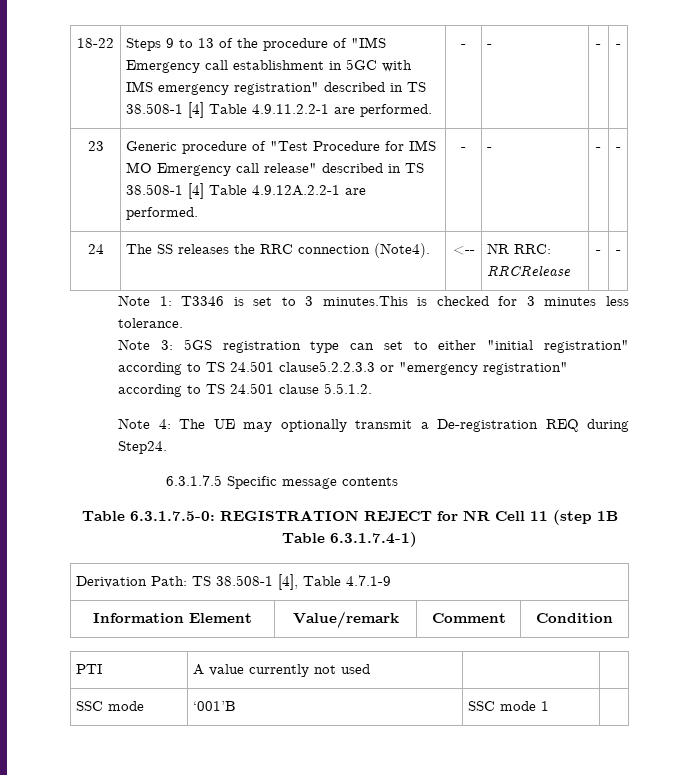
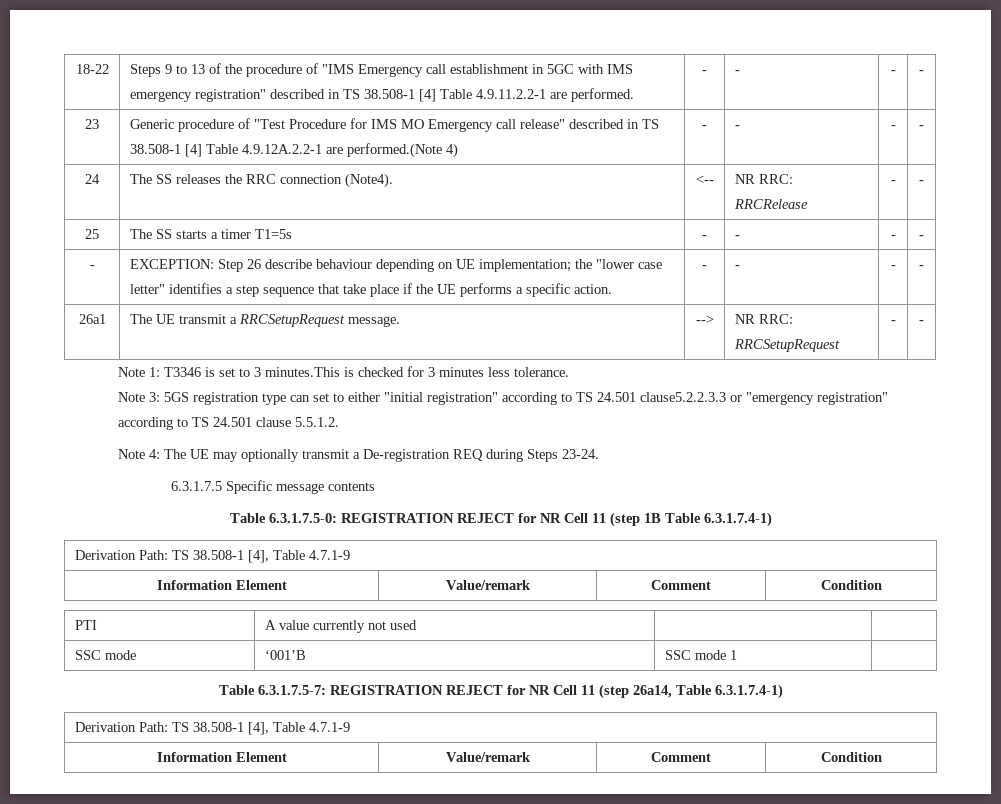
- 23 | Generic procedure of "Test Procedure for IMS MO Emergency call release" described in TS 38.508-1 [4] Table 4.9.12A.2.2-1 are performed. | - | - | - | -
+ 23 | Generic procedure of "Test Procedure for IMS MO Emergency call release" described in TS 38.508-1 [4] Table 4.9.12A.2.2-1 are performed.(Note 4) | - | - | - | -
+ 25 | The SS starts a timer T1=5s | - | - | - | -
+ - | EXCEPTION: Step 26 describe behaviour depending on UE implementation; the "lower case letter" identifies a step sequence that take place if the UE performs a specific action. | - | - | - | -
+ 26a1 | The UE transmit a RRCSetupRequest message. | --> | NR RRC: RRCSetupRequest | - | -
- Note 4: The UE may optionally transmit a De-registration REQ during Step24.
+ Note 4: The UE may optionally transmit a De-registration REQ during Steps 23-24.
+ Table 6.3.1.7.5-7: REGISTRATION REJECT for NR Cell 11 (step 26a14, Table 6.3.1.7.4-1)
+ Derivation Path: TS 38.508-1 [4], Table 4.7.1-9
+ Information Element | Value/remark | Comment | Condition

